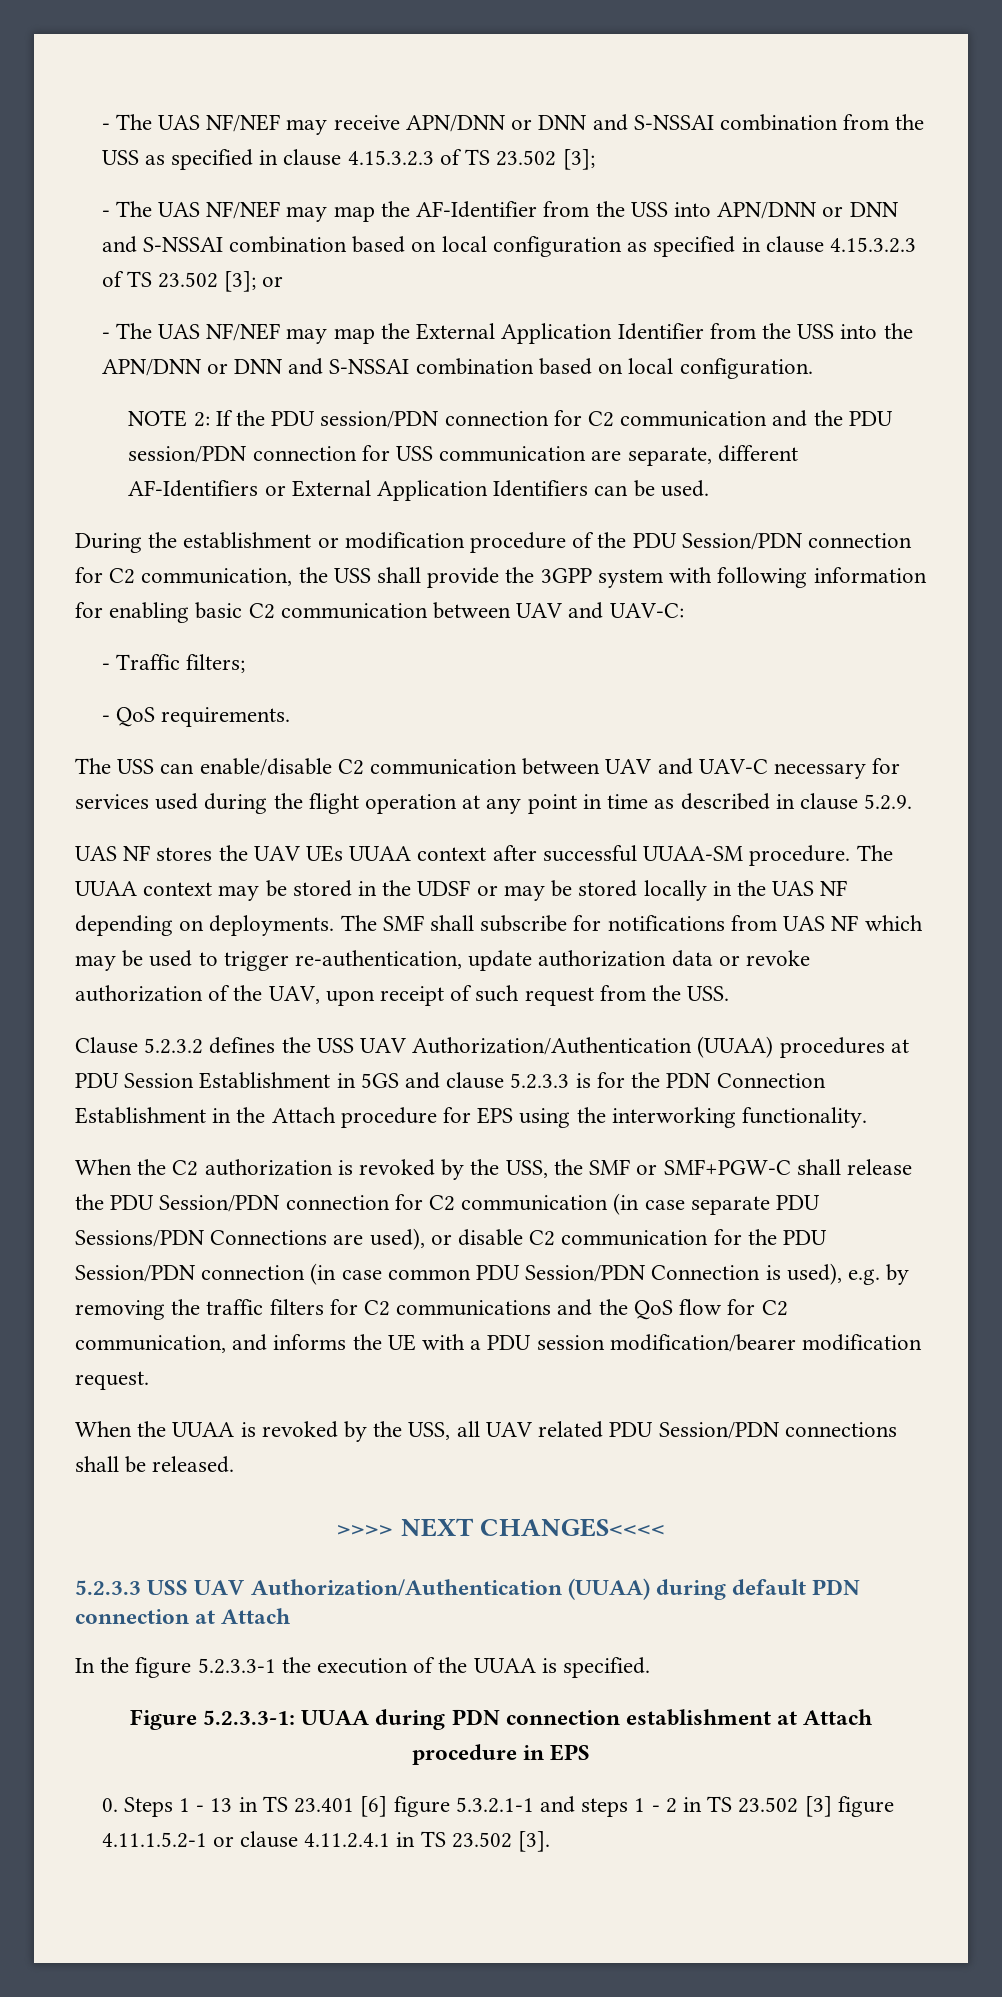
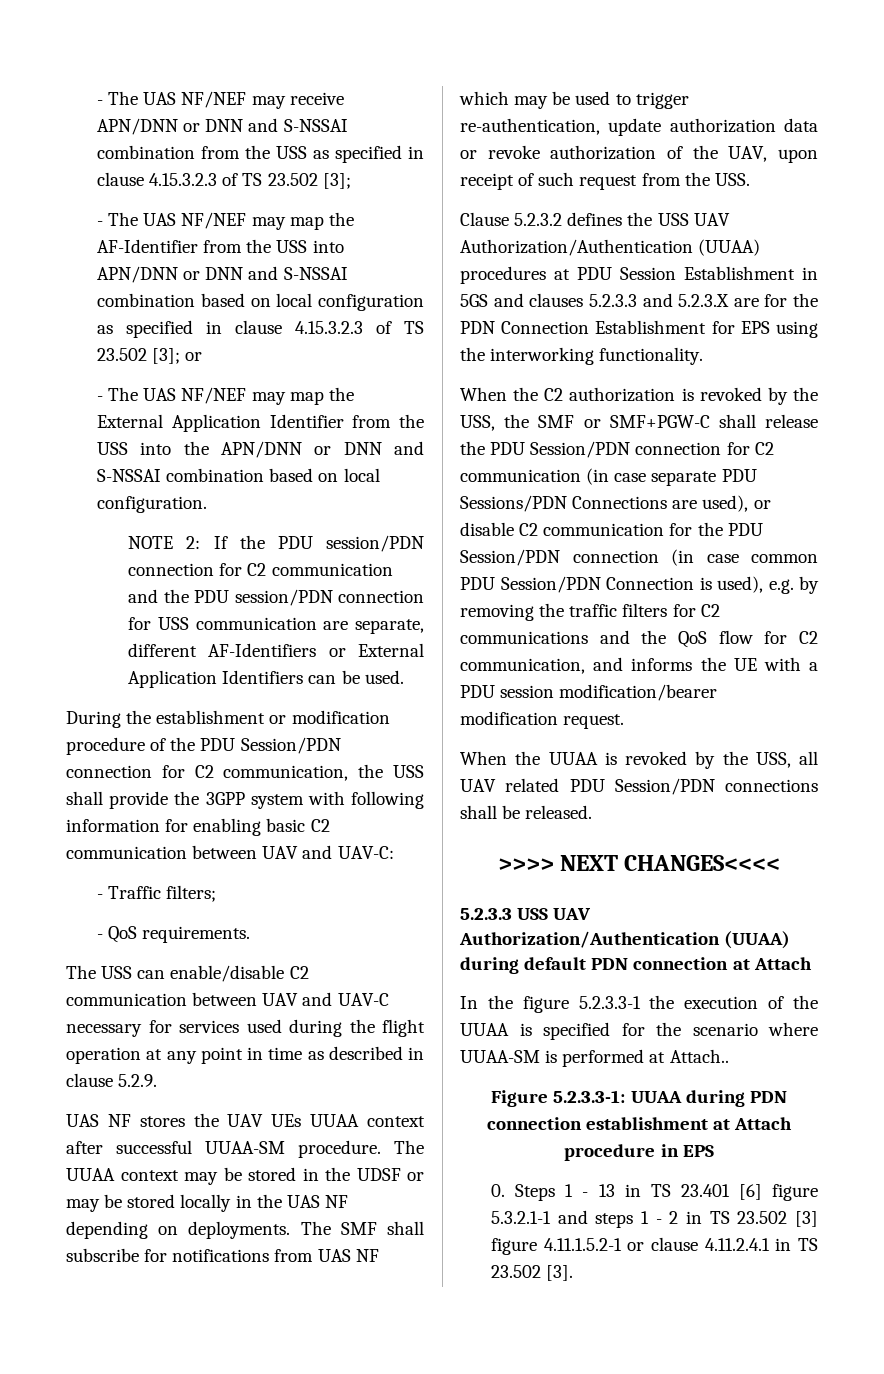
- Clause 5.2.3.2 defines the USS UAV Authorization/Authentication (UUAA) procedures at PDU Session Establishment in 5GS and clause 5.2.3.3 is for the PDN Connection Establishment in the Attach procedure for EPS using the interworking functionality.
+ Clause 5.2.3.2 defines the USS UAV Authorization/Authentication (UUAA) procedures at PDU Session Establishment in 5GS and clauses 5.2.3.3 and 5.2.3.X are for the PDN Connection Establishment for EPS using the interworking functionality.
- In the figure 5.2.3.3-1 the execution of the UUAA is specified.
+ In the figure 5.2.3.3-1 the execution of the UUAA is specified for the scenario where UUAA-SM is performed at Attach..

